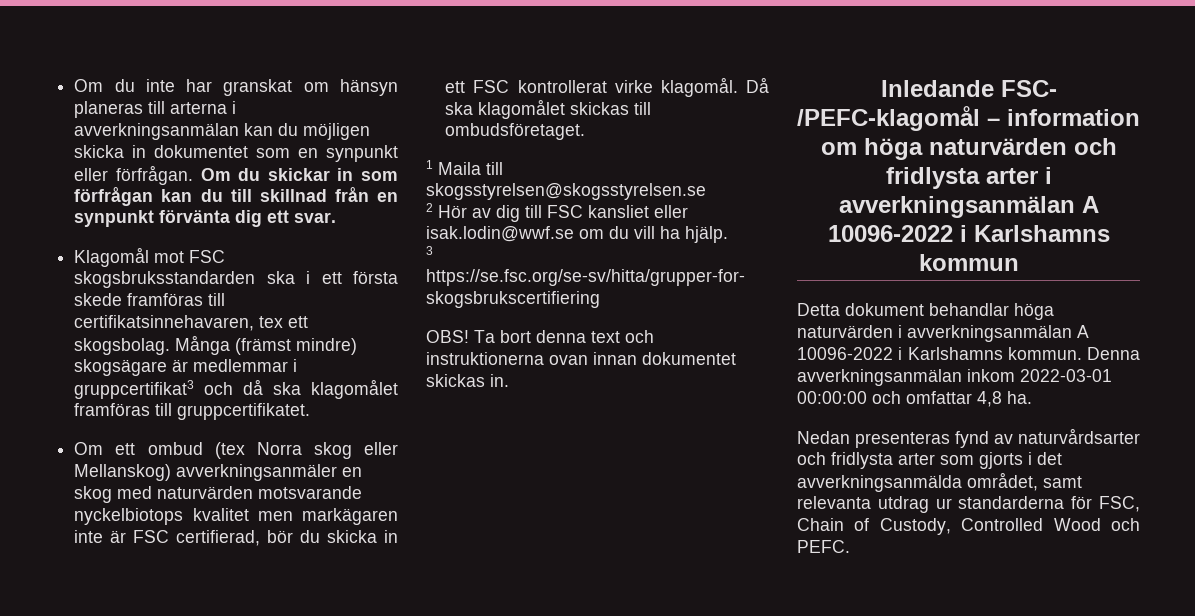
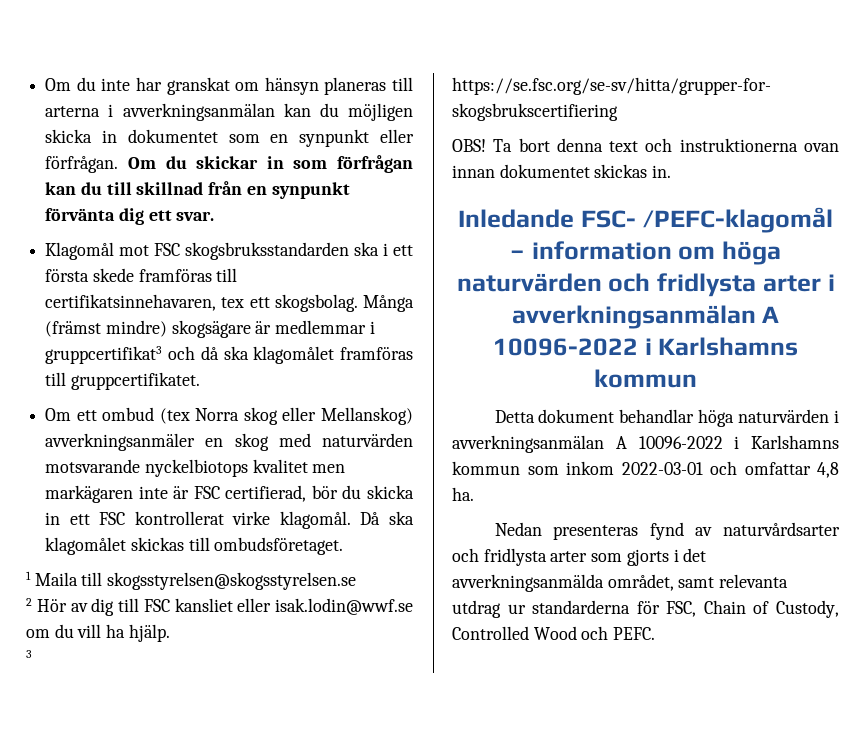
- Detta dokument behandlar höga naturvärden i avverkningsanmälan A 10096-2022 i Karlshamns kommun. Denna avverkningsanmälan inkom 2022-03-01 00:00:00 och omfattar 4,8 ha.
+ Detta dokument behandlar höga naturvärden i avverkningsanmälan A 10096-2022 i Karlshamns kommun som inkom 2022-03-01 och omfattar 4,8 ha.

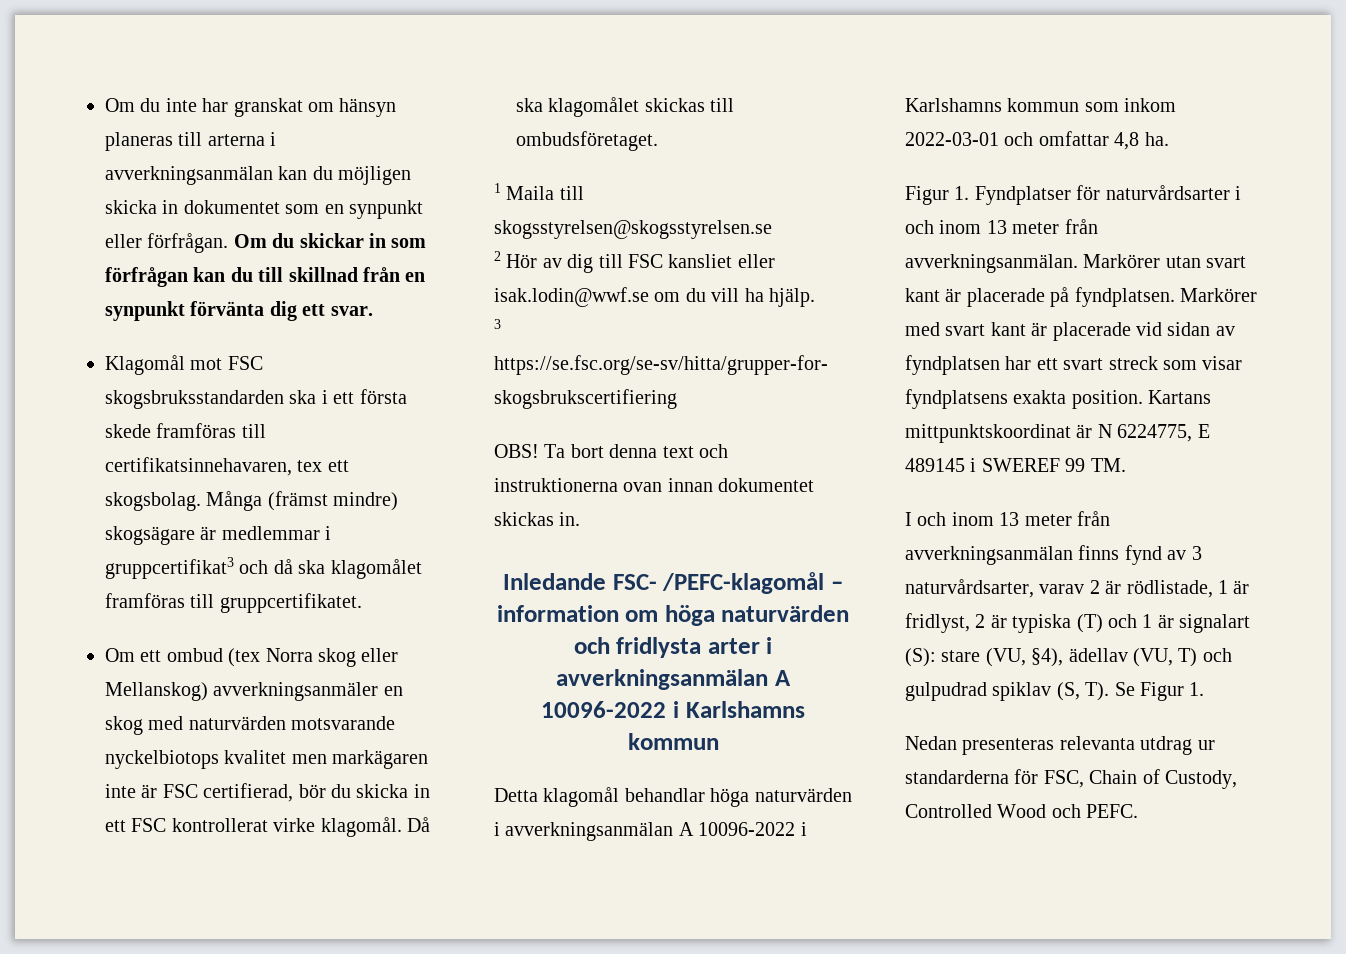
- Detta dokument behandlar höga naturvärden i avverkningsanmälan A 10096-2022 i Karlshamns kommun som inkom 2022-03-01 och omfattar 4,8 ha.
+ Detta klagomål behandlar höga naturvärden i avverkningsanmälan A 10096-2022 i Karlshamns kommun som inkom 2022-03-01 och omfattar 4,8 ha.
- Nedan presenteras fynd av naturvårdsarter och fridlysta arter som gjorts i det avverkningsanmälda området, samt relevanta utdrag ur standarderna för FSC, Chain of Custody, Controlled Wood och PEFC.
+ Figur 1. Fyndplatser för naturvårdsarter i och inom 13 meter från avverkningsanmälan. Markörer utan svart kant är placerade på fyndplatsen. Markörer med svart kant är placerade vid sidan av fyndplatsen har ett svart streck som visar fyndplatsens exakta position. Kartans mittpunktskoordinat är N 6224775, E 489145 i SWEREF 99 TM.
+ I och inom 13 meter från avverkningsanmälan finns fynd av 3 naturvårdsarter, varav 2 är rödlistade, 1 är fridlyst, 2 är typiska (T) och 1 är signalart (S): stare (VU, §4), ädellav (VU, T) och gulpudrad spiklav (S, T). Se Figur 1.
+ Nedan presenteras relevanta utdrag ur standarderna för FSC, Chain of Custody, Controlled Wood och PEFC.

